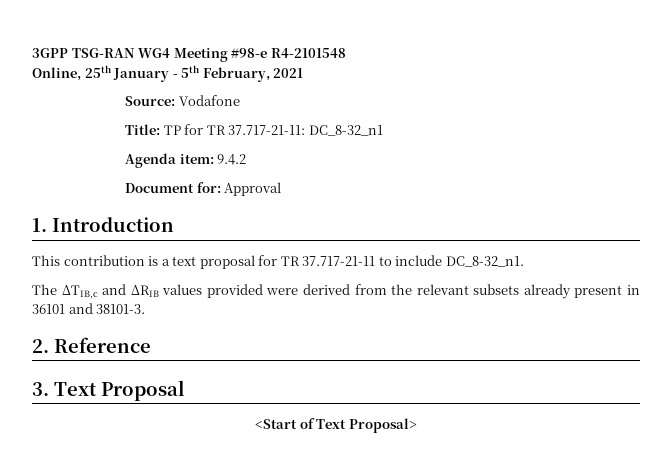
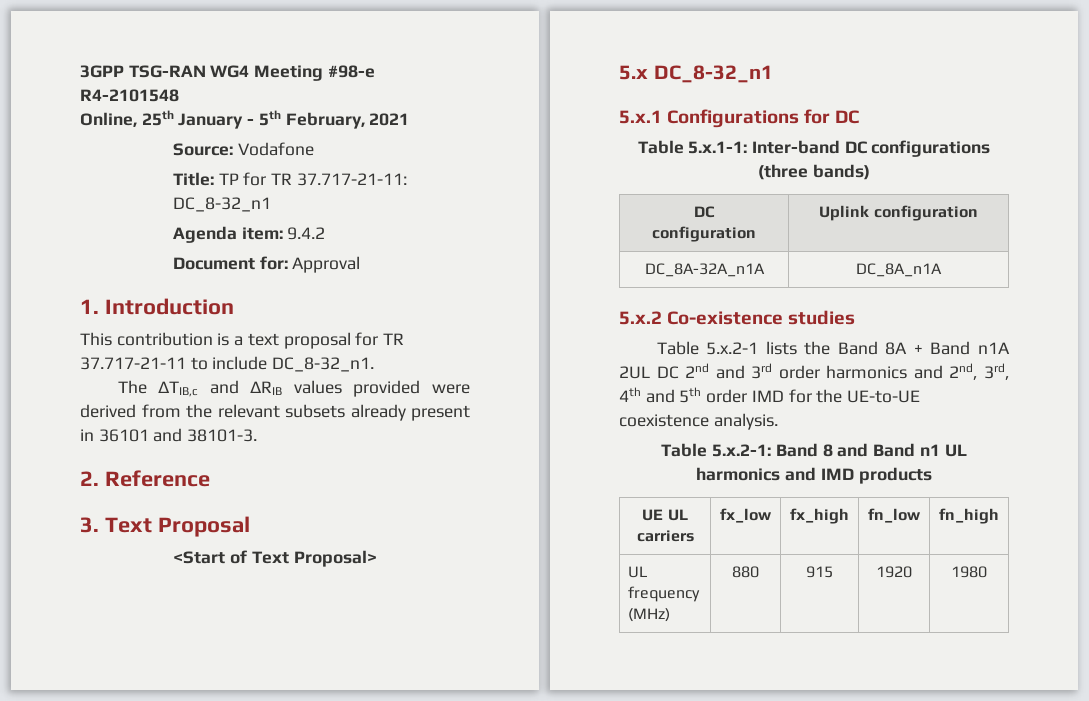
+ 5.x DC_8-32_n1
+ 5.x.1 Configurations for DC
+ Table 5.x.1-1: Inter-band DC configurations (three bands)
+ DC
+ configuration | Uplink configuration
+ DC_8A-32A_n1A | DC_8A_n1A
+ 5.x.2 Co-existence studies
+ Table 5.x.2-1 lists the Band 8A + Band n1A 2UL DC 2nd and 3rd order harmonics and 2nd, 3rd, 4th and 5th order IMD for the UE-to-UE coexistence analysis.
+ Table 5.x.2-1: Band 8 and Band n1 UL harmonics and IMD products
+ UE UL carriers | fx_low | fx_high | fn_low | fn_high
+ UL frequency (MHz) | 880 | 915 | 1920 | 1980

